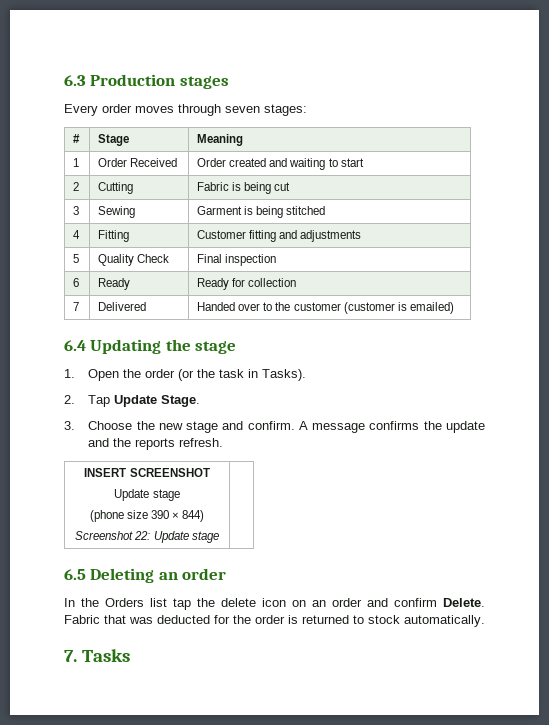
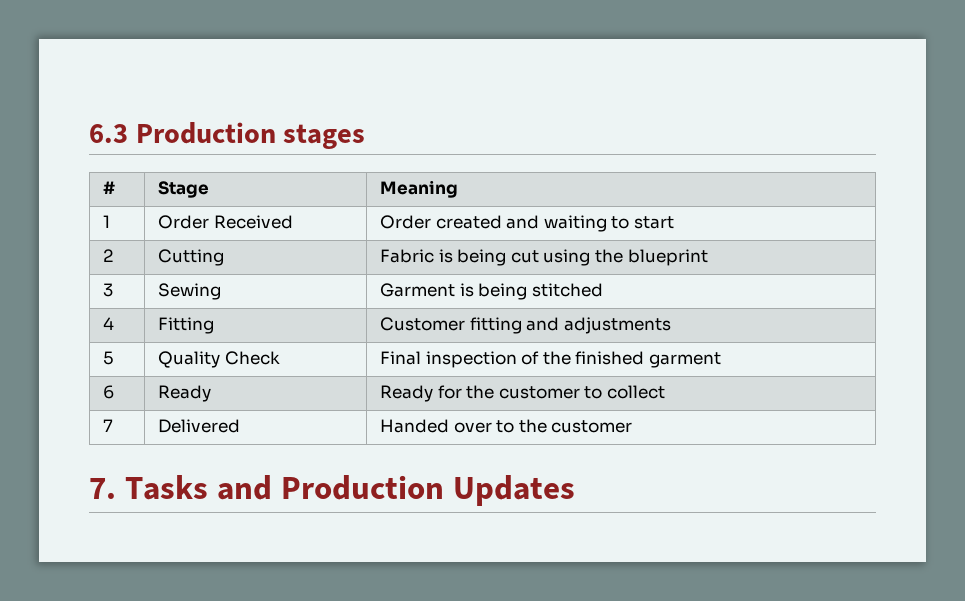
- Every order moves through seven stages:
- 2 | Cutting | Fabric is being cut
+ 2 | Cutting | Fabric is being cut using the blueprint
- 5 | Quality Check | Final inspection
+ 5 | Quality Check | Final inspection of the finished garment
- 6 | Ready | Ready for collection
+ 6 | Ready | Ready for the customer to collect
- 7 | Delivered | Handed over to the customer (customer is emailed)
- 6.4 Updating the stage
- 1. Open the order (or the task in Tasks).
- 2. Tap Update Stage.
- 3. Choose the new stage and confirm. A message confirms the update and the reports refresh.
- INSERT SCREENSHOT
- Update stage
- (phone size 390 × 844)
- Screenshot 22: Update stage |
- 6.5 Deleting an order
- In the Orders list tap the delete icon on an order and confirm Delete. Fabric that was deducted for the order is returned to stock automatically.
+ 7 | Delivered | Handed over to the customer
- 7. Tasks
+ 7. Tasks and Production Updates

